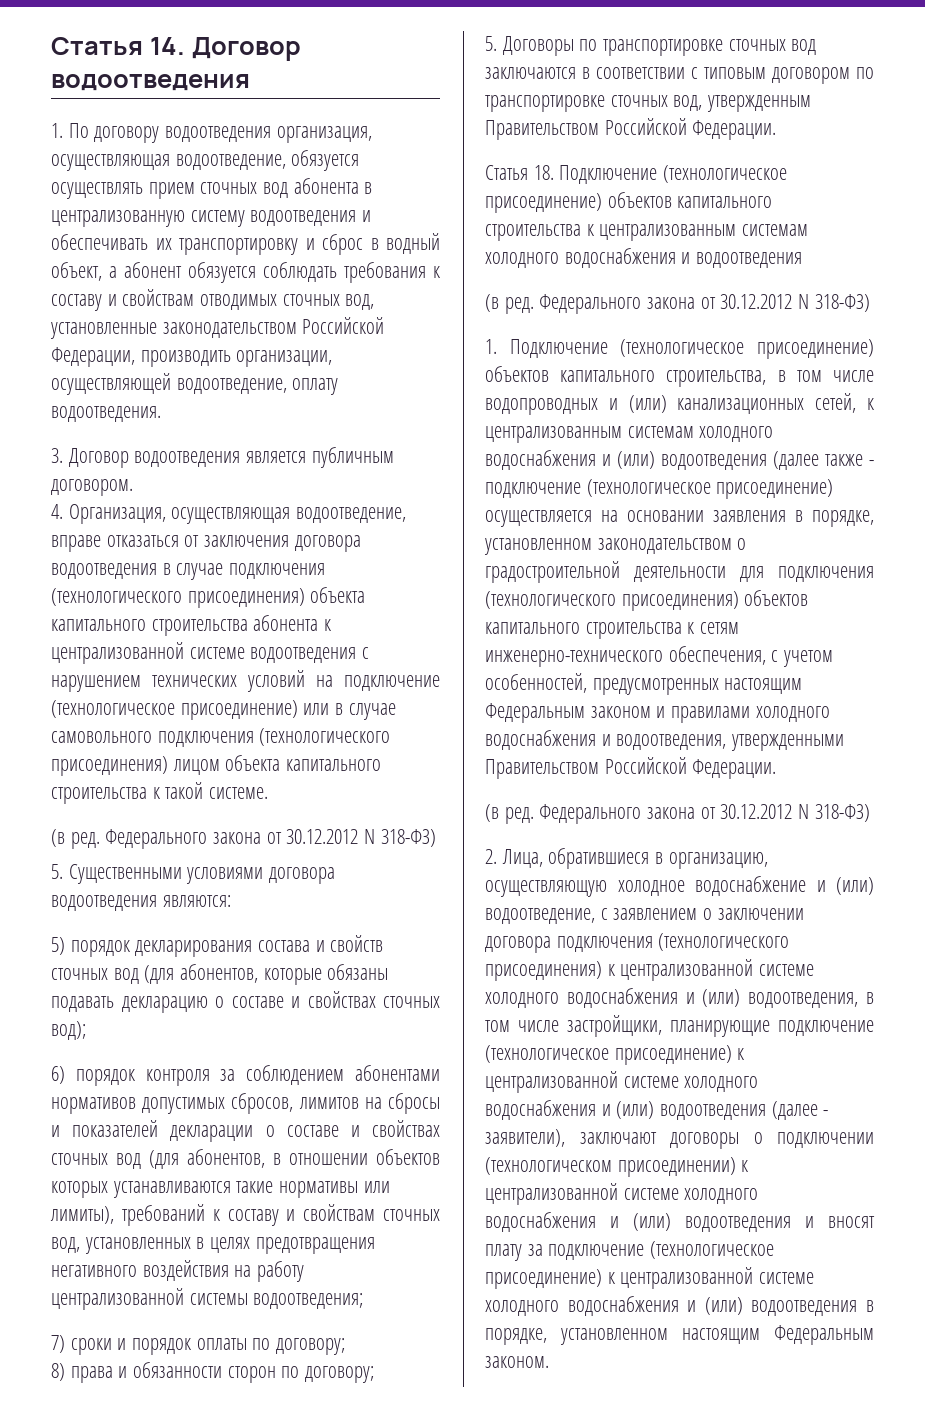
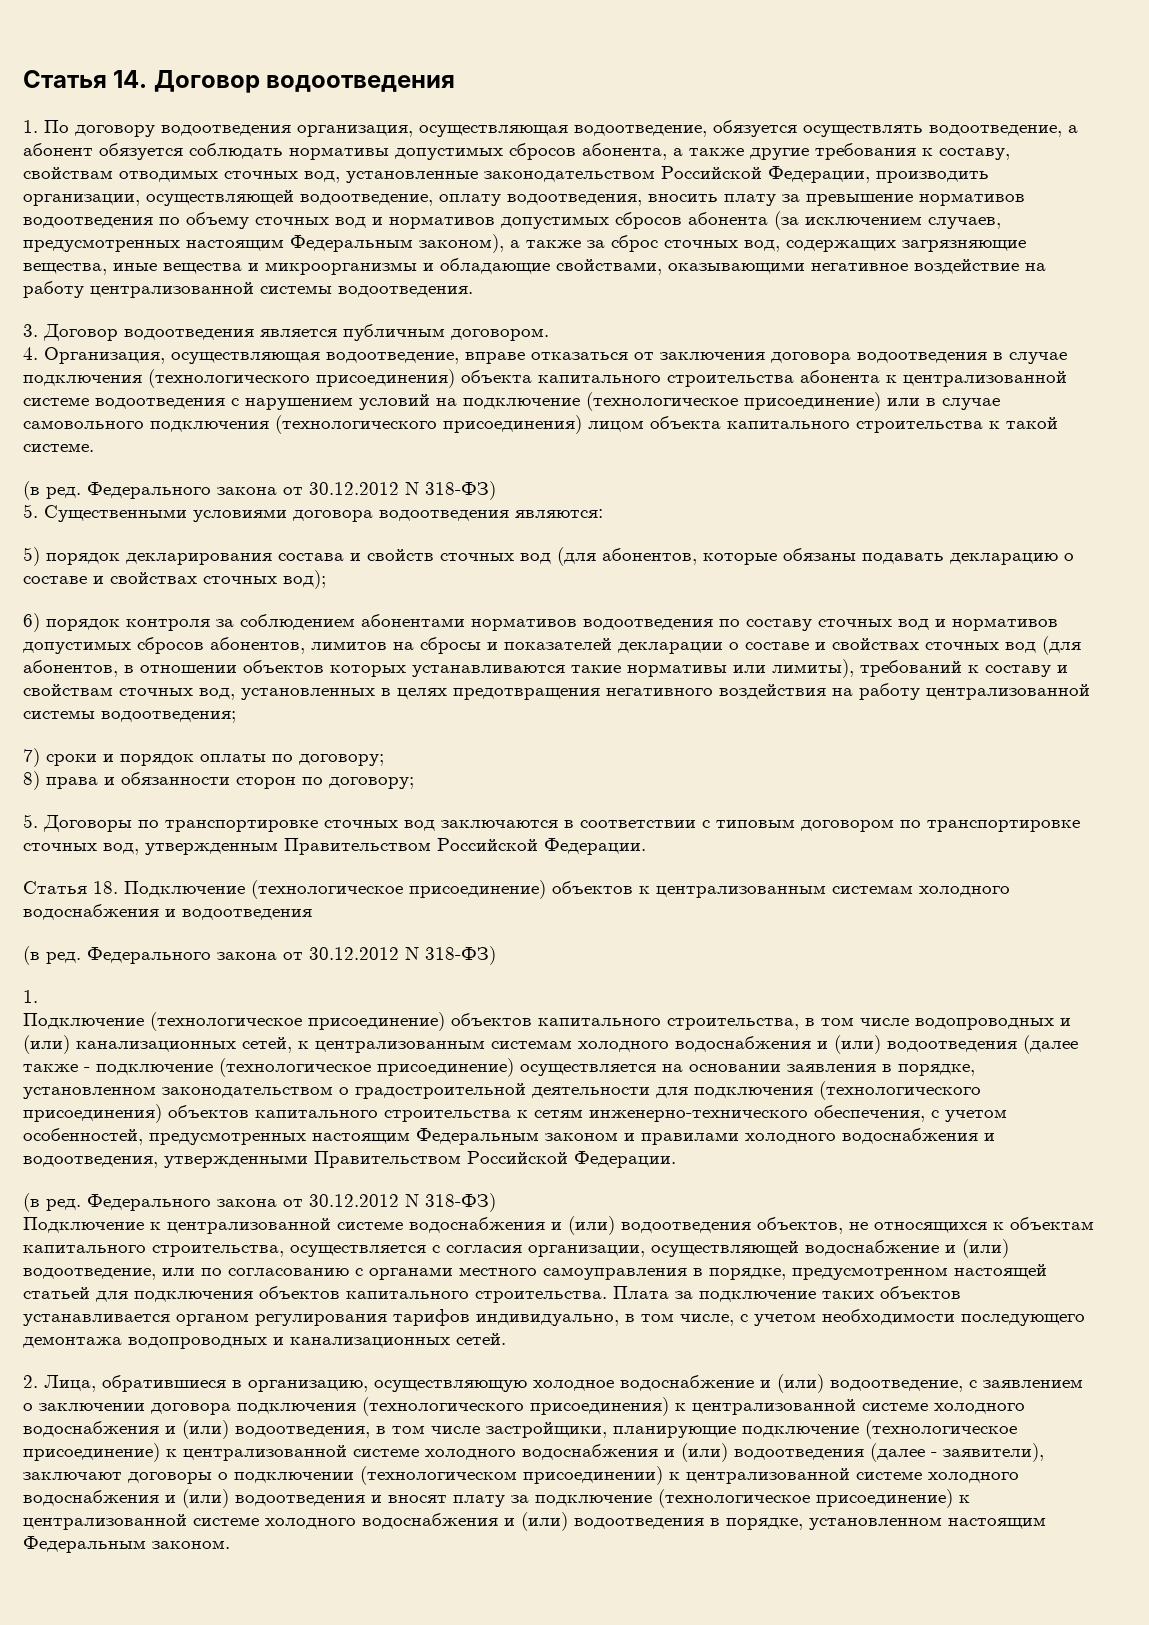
- 1. По договору водоотведения организация, осуществляющая водоотведение, обязуется осуществлять прием сточных вод абонента в централизованную систему водоотведения и обеспечивать их транспортировку и сброс в водный объект, а абонент обязуется соблюдать требования к составу и свойствам отводимых сточных вод, установленные законодательством Российской Федерации, производить организации, осуществляющей водоотведение, оплату водоотведения.
+ 1. По договору водоотведения организация, осуществляющая водоотведение, обязуется осуществлять водоотведение, а абонент обязуется соблюдать нормативы допустимых сбросов абонента, а также другие требования к составу, свойствам отводимых сточных вод, установленные законодательством Российской Федерации, производить организации, осуществляющей водоотведение, оплату водоотведения, вносить плату за превышение нормативов водоотведения по объему сточных вод и нормативов допустимых сбросов абонента (за исключением случаев, предусмотренных настоящим Федеральным законом), а также за сброс сточных вод, содержащих загрязняющие вещества, иные вещества и микроорганизмы и обладающие свойствами, оказывающими негативное воздействие на работу централизованной системы водоотведения.
- 4. Организация, осуществляющая водоотведение, вправе отказаться от заключения договора водоотведения в случае подключения (технологического присоединения) объекта капитального строительства абонента к централизованной системе водоотведения с нарушением технических условий на подключение (технологическое присоединение) или в случае самовольного подключения (технологического присоединения) лицом объекта капитального строительства к такой системе.
+ 4. Организация, осуществляющая водоотведение, вправе отказаться от заключения договора водоотведения в случае подключения (технологического присоединения) объекта капитального строительства абонента к централизованной системе водоотведения с нарушением условий на подключение (технологическое присоединение) или в случае самовольного подключения (технологического присоединения) лицом объекта капитального строительства к такой системе.
- 6) порядок контроля за соблюдением абонентами нормативов допустимых сбросов, лимитов на сбросы и показателей декларации о составе и свойствах сточных вод (для абонентов, в отношении объектов которых устанавливаются такие нормативы или лимиты), требований к составу и свойствам сточных вод, установленных в целях предотвращения негативного воздействия на работу централизованной системы водоотведения;
+ 6) порядок контроля за соблюдением абонентами нормативов водоотведения по составу сточных вод и нормативов допустимых сбросов абонентов, лимитов на сбросы и показателей декларации о составе и свойствах сточных вод (для абонентов, в отношении объектов которых устанавливаются такие нормативы или лимиты), требований к составу и свойствам сточных вод, установленных в целях предотвращения негативного воздействия на работу централизованной системы водоотведения;
- Статья 18. Подключение (технологическое присоединение) объектов капитального строительства к централизованным системам холодного водоснабжения и водоотведения
+ Статья 18. Подключение (технологическое присоединение) объектов к централизованным системам холодного водоснабжения и водоотведения
  (в ред. Федерального закона от 30.12.2012 N 318-ФЗ)
- 1. Подключение (технологическое присоединение) объектов капитального строительства, в том числе водопроводных и (или) канализационных сетей, к централизованным системам холодного водоснабжения и (или) водоотведения (далее также - подключение (технологическое присоединение) осуществляется на основании заявления в порядке, установленном законодательством о градостроительной деятельности для подключения (технологического присоединения) объектов капитального строительства к сетям инженерно-технического обеспечения, с учетом особенностей, предусмотренных настоящим Федеральным законом и правилами холодного водоснабжения и водоотведения, утвержденными Правительством Российской Федерации.
+ 1.
+ Подключение (технологическое присоединение) объектов капитального строительства, в том числе водопроводных и (или) канализационных сетей, к централизованным системам холодного водоснабжения и (или) водоотведения (далее также - подключение (технологическое присоединение) осуществляется на основании заявления в порядке, установленном законодательством о градостроительной деятельности для подключения (технологического присоединения) объектов капитального строительства к сетям инженерно-технического обеспечения, с учетом особенностей, предусмотренных настоящим Федеральным законом и правилами холодного водоснабжения и водоотведения, утвержденными Правительством Российской Федерации.
+ Подключение к централизованной системе водоснабжения и (или) водоотведения объектов, не относящихся к объектам капитального строительства, осуществляется с согласия организации, осуществляющей водоснабжение и (или) водоотведение, или по согласованию с органами местного самоуправления в порядке, предусмотренном настоящей статьей для подключения объектов капитального строительства. Плата за подключение таких объектов устанавливается органом регулирования тарифов индивидуально, в том числе, с учетом необходимости последующего демонтажа водопроводных и канализационных сетей.

